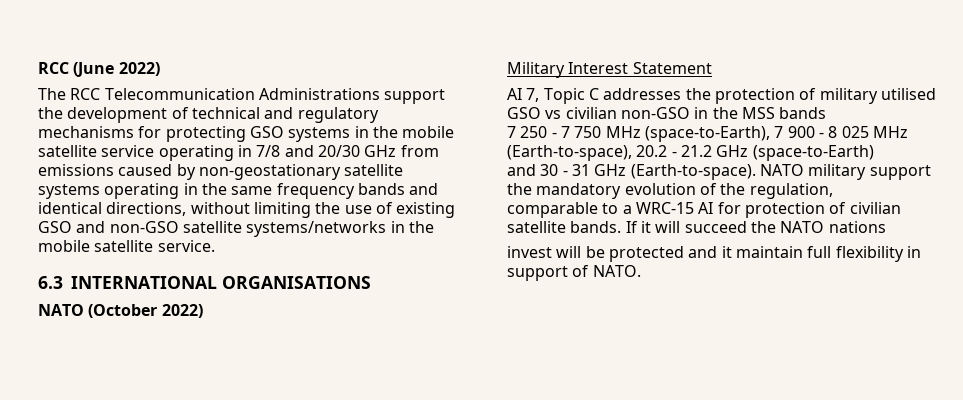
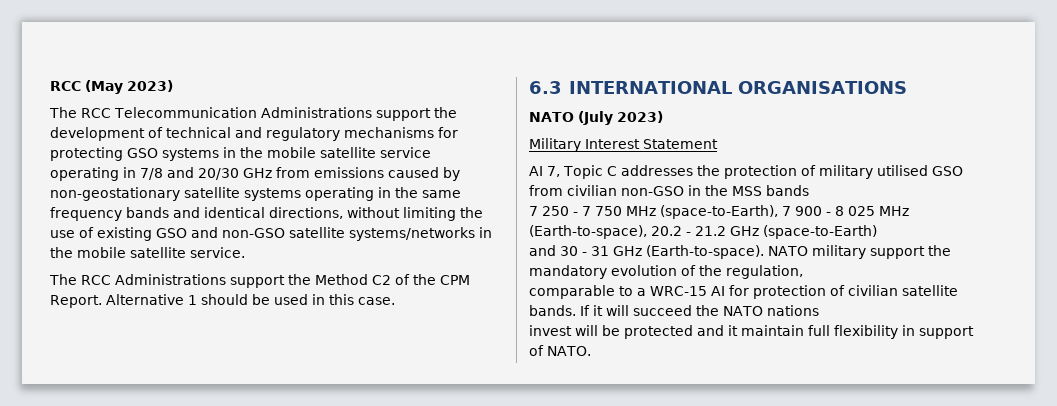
- RCC (June 2022)
+ RCC (May 2023)
+ The RCC Administrations support the Method C2 of the CPM Report. Alternative 1 should be used in this case.
- NATO (October 2022)
+ NATO (July 2023)
- AI 7, Topic C addresses the protection of military utilised GSO vs civilian non-GSO in the MSS bands
+ AI 7, Topic C addresses the protection of military utilised GSO from civilian non-GSO in the MSS bands

